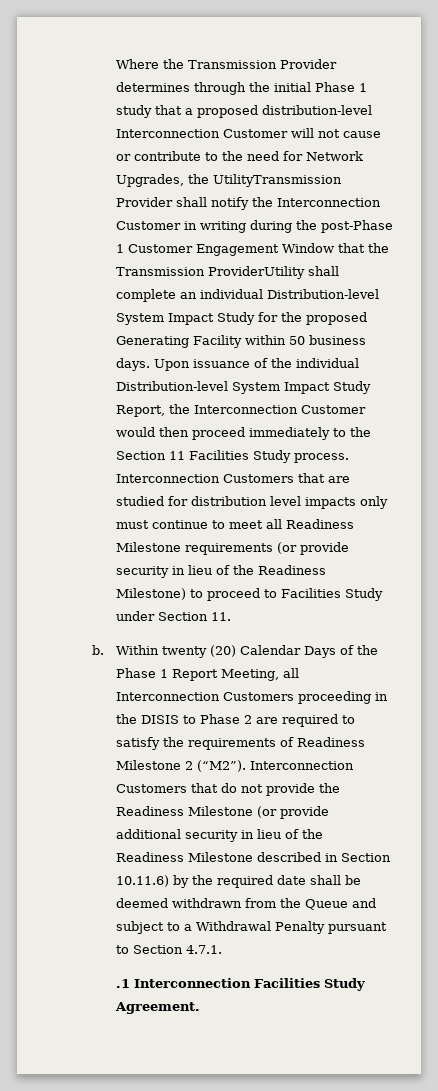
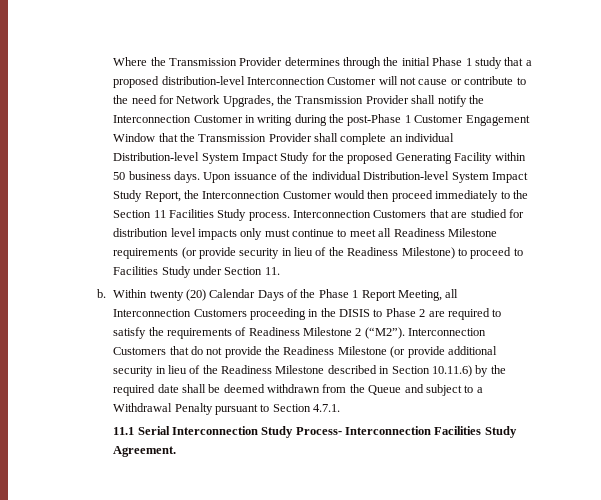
- Where the Transmission Provider determines through the initial Phase 1 study that a proposed distribution-level Interconnection Customer will not cause or contribute to the need for Network Upgrades, the UtilityTransmission Provider shall notify the Interconnection Customer in writing during the post-Phase 1 Customer Engagement Window that the Transmission ProviderUtility shall complete an individual Distribution-level System Impact Study for the proposed Generating Facility within 50 business days.
+ Where the Transmission Provider determines through the initial Phase 1 study that a proposed distribution-level Interconnection Customer will not cause or contribute to the need for Network Upgrades, the Transmission Provider shall notify the Interconnection Customer in writing during the post-Phase 1 Customer Engagement Window that the Transmission Provider shall complete an individual Distribution-level System Impact Study for the proposed Generating Facility within 50 business days.
- .1 Interconnection Facilities Study Agreement.
+ 11.1 Serial Interconnection Study Process- Interconnection Facilities Study Agreement.

